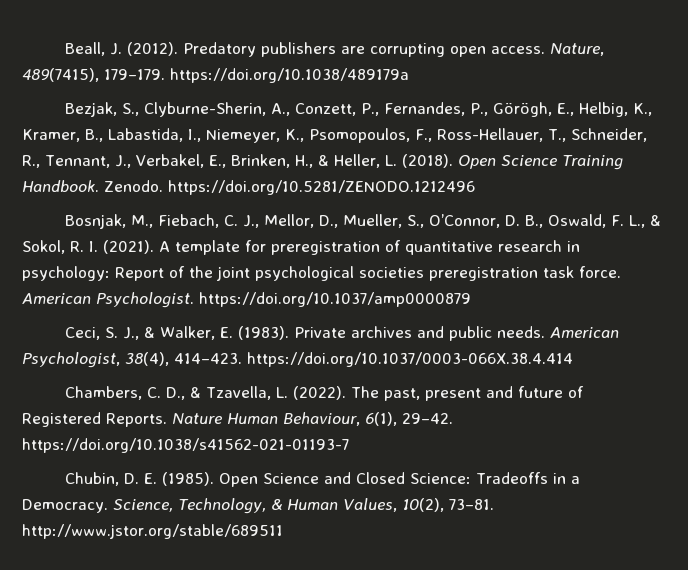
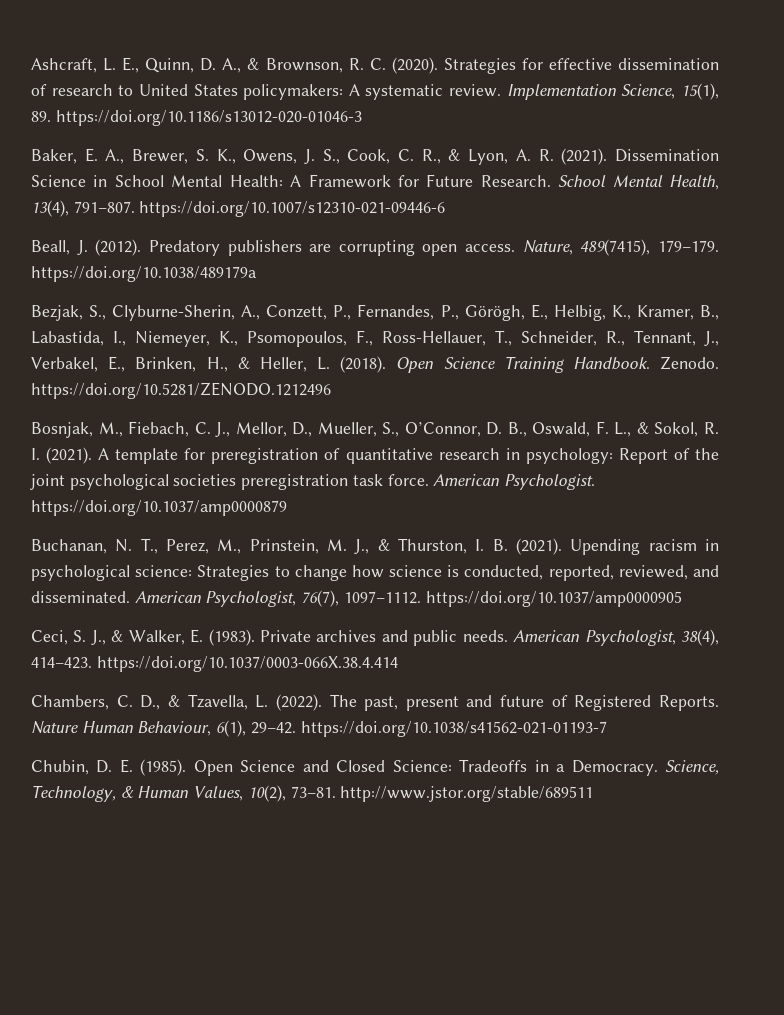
+ Ashcraft, L. E., Quinn, D. A., & Brownson, R. C. (2020). Strategies for effective dissemination of research to United States policymakers: A systematic review. Implementation Science, 15(1), 89. https://doi.org/10.1186/s13012-020-01046-3
+ Baker, E. A., Brewer, S. K., Owens, J. S., Cook, C. R., & Lyon, A. R. (2021). Dissemination Science in School Mental Health: A Framework for Future Research. School Mental Health, 13(4), 791–807. https://doi.org/10.1007/s12310-021-09446-6
+ Buchanan, N. T., Perez, M., Prinstein, M. J., & Thurston, I. B. (2021). Upending racism in psychological science: Strategies to change how science is conducted, reported, reviewed, and disseminated. American Psychologist, 76(7), 1097–1112. https://doi.org/10.1037/amp0000905

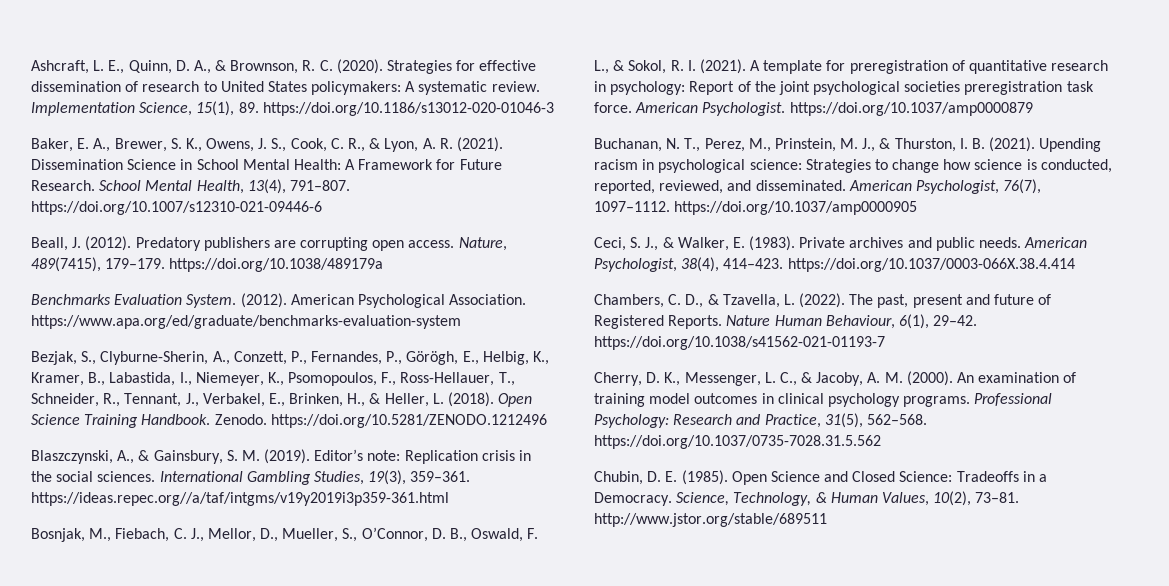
+ Benchmarks Evaluation System. (2012). American Psychological Association. https://www.apa.org/ed/graduate/benchmarks-evaluation-system
+ Blaszczynski, A., & Gainsbury, S. M. (2019). Editor’s note: Replication crisis in the social sciences. International Gambling Studies, 19(3), 359–361. https://ideas.repec.org//a/taf/intgms/v19y2019i3p359-361.html
+ Cherry, D. K., Messenger, L. C., & Jacoby, A. M. (2000). An examination of training model outcomes in clinical psychology programs. Professional Psychology: Research and Practice, 31(5), 562–568. https://doi.org/10.1037/0735-7028.31.5.562

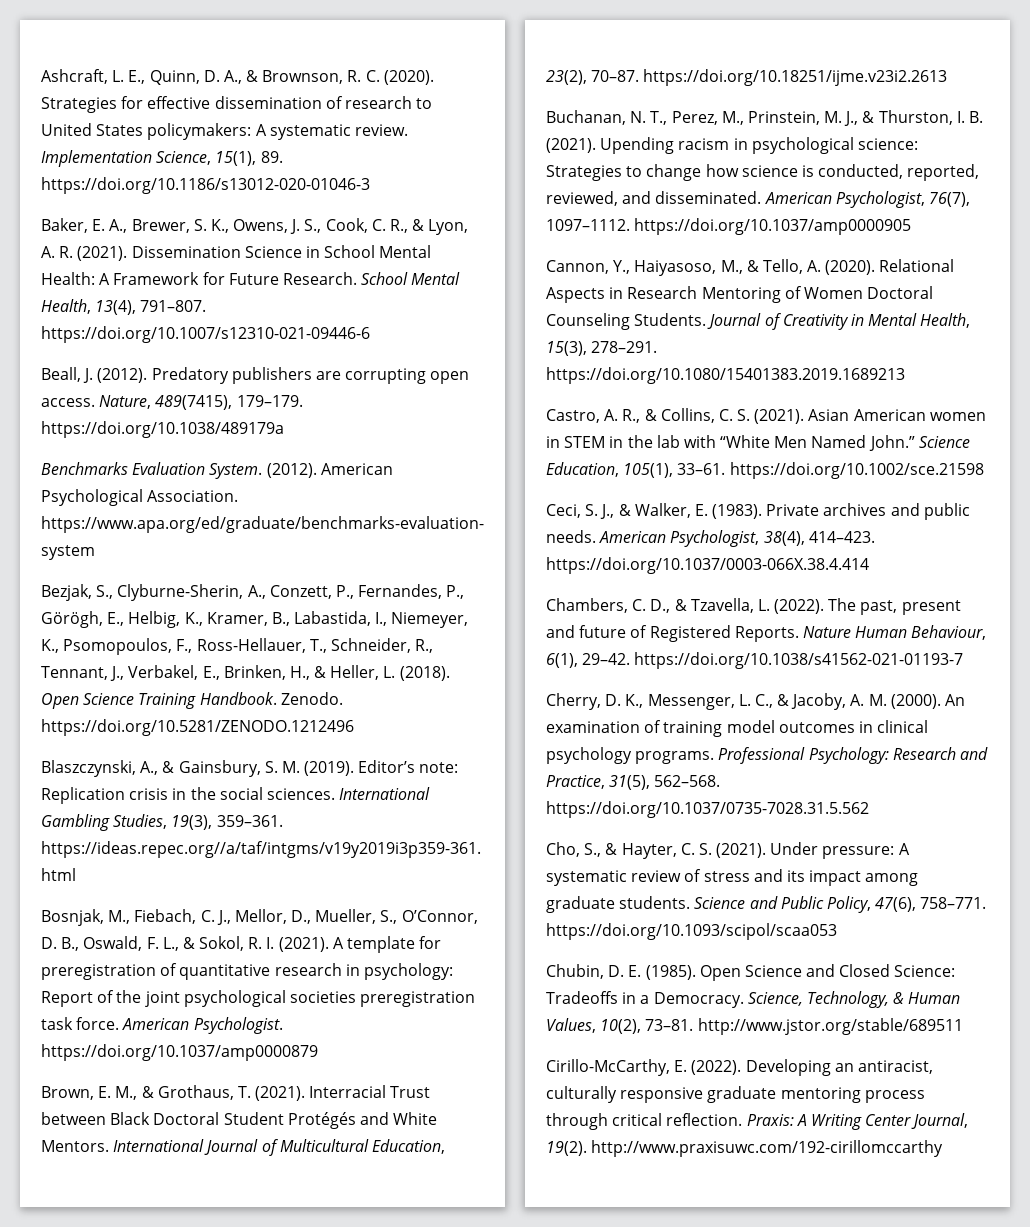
+ Brown, E. M., & Grothaus, T. (2021). Interracial Trust between Black Doctoral Student Protégés and White Mentors. International Journal of Multicultural Education, 23(2), 70–87. https://doi.org/10.18251/ijme.v23i2.2613
+ Cannon, Y., Haiyasoso, M., & Tello, A. (2020). Relational Aspects in Research Mentoring of Women Doctoral Counseling Students. Journal of Creativity in Mental Health, 15(3), 278–291. https://doi.org/10.1080/15401383.2019.1689213
+ Castro, A. R., & Collins, C. S. (2021). Asian American women in STEM in the lab with “White Men Named John.” Science Education, 105(1), 33–61. https://doi.org/10.1002/sce.21598
+ Cho, S., & Hayter, C. S. (2021). Under pressure: A systematic review of stress and its impact among graduate students. Science and Public Policy, 47(6), 758–771. https://doi.org/10.1093/scipol/scaa053
+ Cirillo-McCarthy, E. (2022). Developing an antiracist, culturally responsive graduate mentoring process through critical reflection. Praxis: A Writing Center Journal, 19(2). http://www.praxisuwc.com/192-cirillomccarthy

